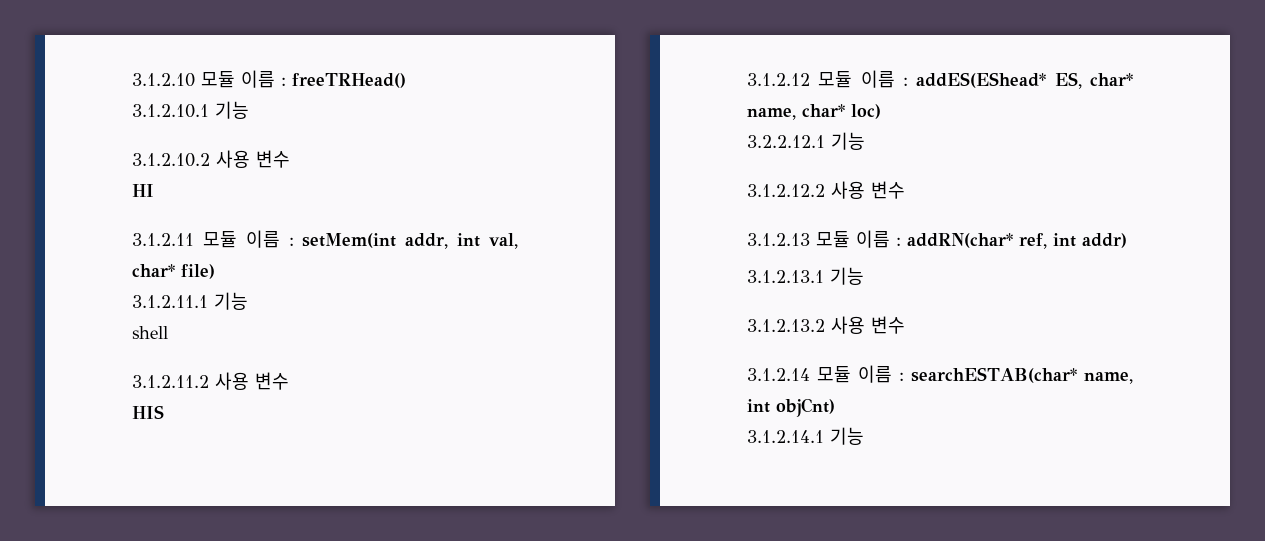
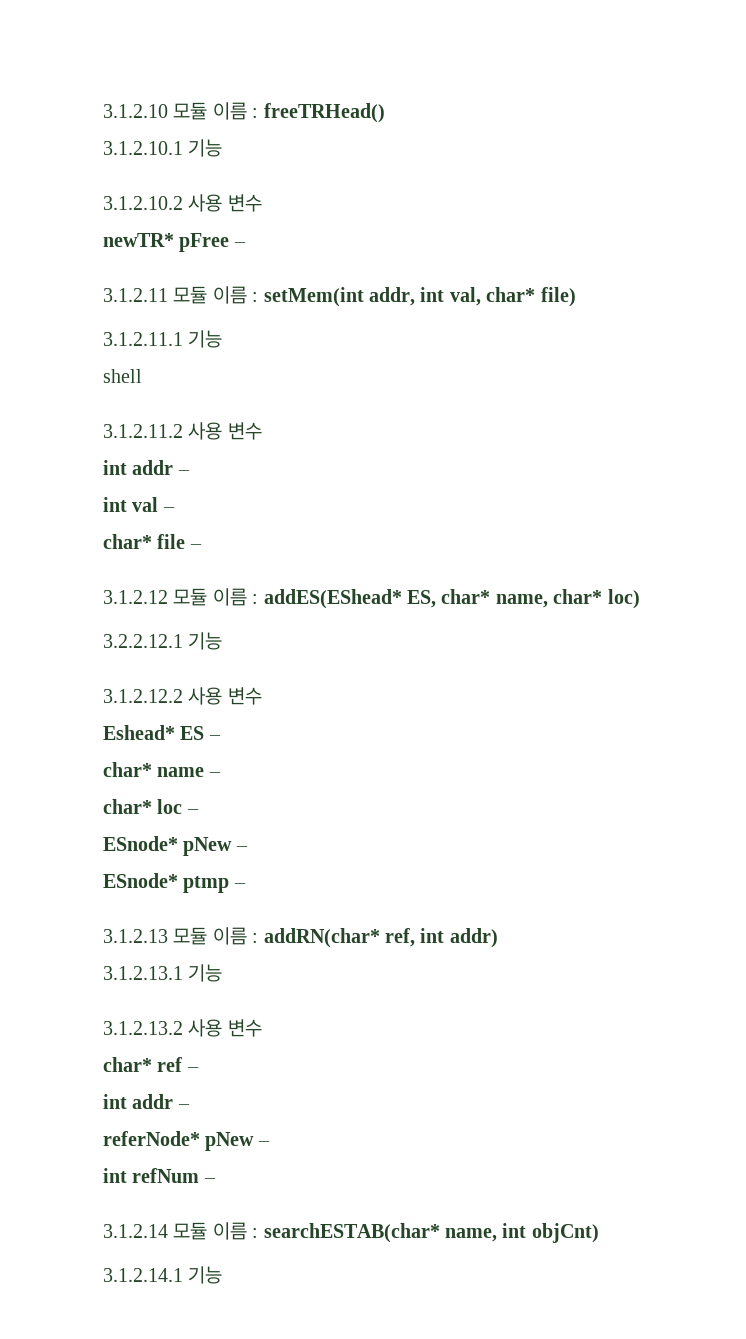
- HI
+ newTR* pFree –
  3.1.2.11.2 사용 변수
- HIS
+ int addr –
+ int val –
+ char* file –
+ Eshead* ES –
+ char* name –
+ char* loc –
+ ESnode* pNew –
+ ESnode* ptmp –
+ char* ref –
+ int addr –
+ referNode* pNew –
+ int refNum –

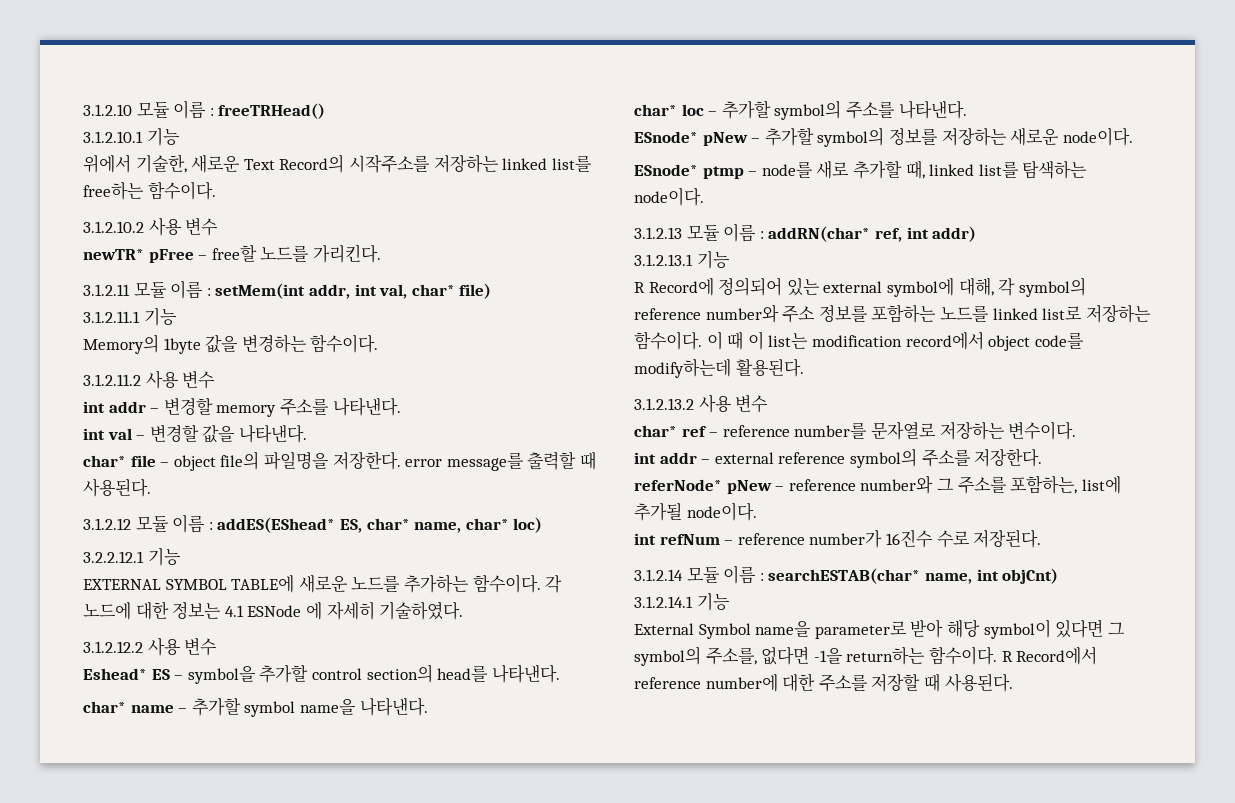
+ 위에서 기술한, 새로운 Text Record의 시작주소를 저장하는 linked list를 free하는 함수이다.
- newTR* pFree –
+ newTR* pFree – free할 노드를 가리킨다.
- shell
+ Memory의 1byte 값을 변경하는 함수이다.
  3.1.2.11.2 사용 변수
- int addr –
+ int addr – 변경할 memory 주소를 나타낸다.
- int val –
+ int val – 변경할 값을 나타낸다.
- char* file –
+ char* file – object file의 파일명을 저장한다. error message를 출력할 때 사용된다.
+ EXTERNAL SYMBOL TABLE에 새로운 노드를 추가하는 함수이다. 각 노드에 대한 정보는 4.1 ESNode 에 자세히 기술하였다.
- Eshead* ES –
+ Eshead* ES – symbol을 추가할 control section의 head를 나타낸다.
- char* name –
+ char* name – 추가할 symbol name을 나타낸다.
- char* loc –
+ char* loc – 추가할 symbol의 주소를 나타낸다.
- ESnode* pNew –
- ESnode* ptmp –
+ ESnode* pNew – 추가할 symbol의 정보를 저장하는 새로운 node이다.
+ ESnode* ptmp – node를 새로 추가할 때, linked list를 탐색하는 node이다.
+ R Record에 정의되어 있는 external symbol에 대해, 각 symbol의 reference number와 주소 정보를 포함하는 노드를 linked list로 저장하는 함수이다. 이 때 이 list는 modification record에서 object code를 modify하는데 활용된다.
- char* ref –
- int addr –
- referNode* pNew –
- int refNum –
+ char* ref – reference number를 문자열로 저장하는 변수이다.
+ int addr – external reference symbol의 주소를 저장한다.
+ referNode* pNew – reference number와 그 주소를 포함하는, list에 추가될 node이다.
+ int refNum – reference number가 16진수 수로 저장된다.
+ External Symbol name을 parameter로 받아 해당 symbol이 있다면 그 symbol의 주소를, 없다면 -1을 return하는 함수이다. R Record에서 reference number에 대한 주소를 저장할 때 사용된다.

